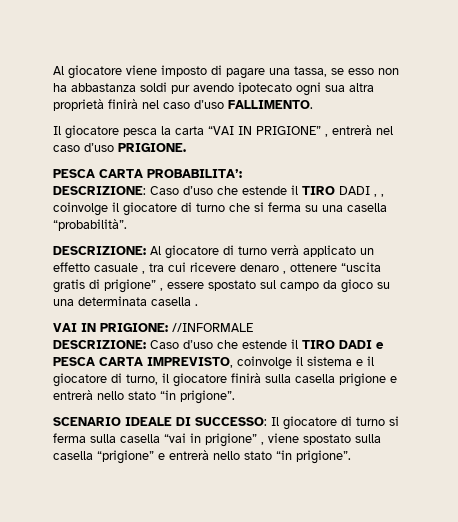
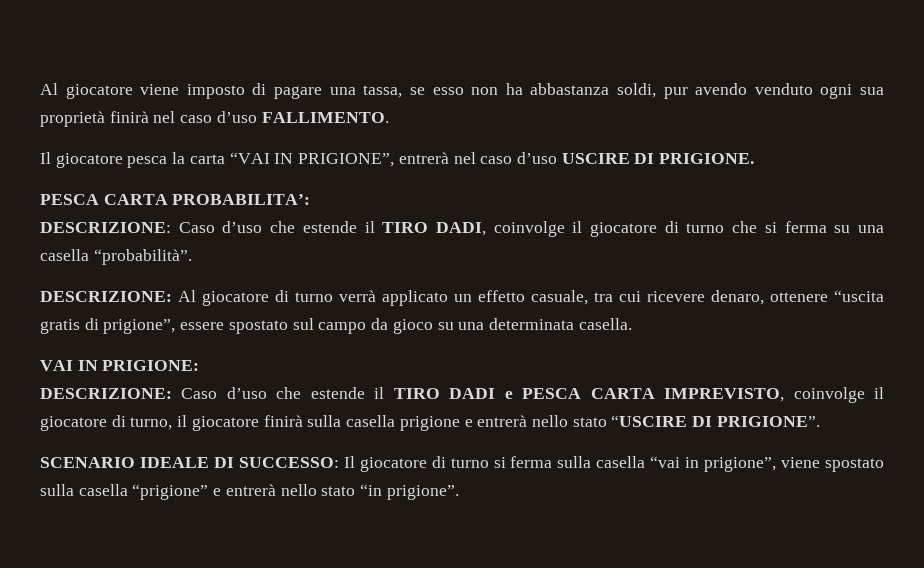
- Al giocatore viene imposto di pagare una tassa, se esso non ha abbastanza soldi pur avendo ipotecato ogni sua altra proprietà finirà nel caso d’uso FALLIMENTO.
+ Al giocatore viene imposto di pagare una tassa, se esso non ha abbastanza soldi, pur avendo venduto ogni sua proprietà finirà nel caso d’uso FALLIMENTO.
- Il giocatore pesca la carta “VAI IN PRIGIONE” , entrerà nel caso d’uso PRIGIONE.
+ Il giocatore pesca la carta “VAI IN PRIGIONE”, entrerà nel caso d’uso USCIRE DI PRIGIONE.
- DESCRIZIONE: Caso d’uso che estende il TIRO DADI , , coinvolge il giocatore di turno che si ferma su una casella “probabilità”.
+ DESCRIZIONE: Caso d’uso che estende il TIRO DADI, coinvolge il giocatore di turno che si ferma su una casella “probabilità”.
- DESCRIZIONE: Al giocatore di turno verrà applicato un effetto casuale , tra cui ricevere denaro , ottenere “uscita gratis di prigione” , essere spostato sul campo da gioco su una determinata casella .
+ DESCRIZIONE: Al giocatore di turno verrà applicato un effetto casuale, tra cui ricevere denaro, ottenere “uscita gratis di prigione”, essere spostato sul campo da gioco su una determinata casella.
- VAI IN PRIGIONE: //INFORMALE
+ VAI IN PRIGIONE:
- DESCRIZIONE: Caso d’uso che estende il TIRO DADI e PESCA CARTA IMPREVISTO, coinvolge il sistema e il giocatore di turno, il giocatore finirà sulla casella prigione e entrerà nello stato “in prigione”.
+ DESCRIZIONE: Caso d’uso che estende il TIRO DADI e PESCA CARTA IMPREVISTO, coinvolge il giocatore di turno, il giocatore finirà sulla casella prigione e entrerà nello stato “USCIRE DI PRIGIONE”.
- SCENARIO IDEALE DI SUCCESSO: Il giocatore di turno si ferma sulla casella “vai in prigione” , viene spostato sulla casella “prigione” e entrerà nello stato “in prigione”.
+ SCENARIO IDEALE DI SUCCESSO: Il giocatore di turno si ferma sulla casella “vai in prigione”, viene spostato sulla casella “prigione” e entrerà nello stato “in prigione”.

